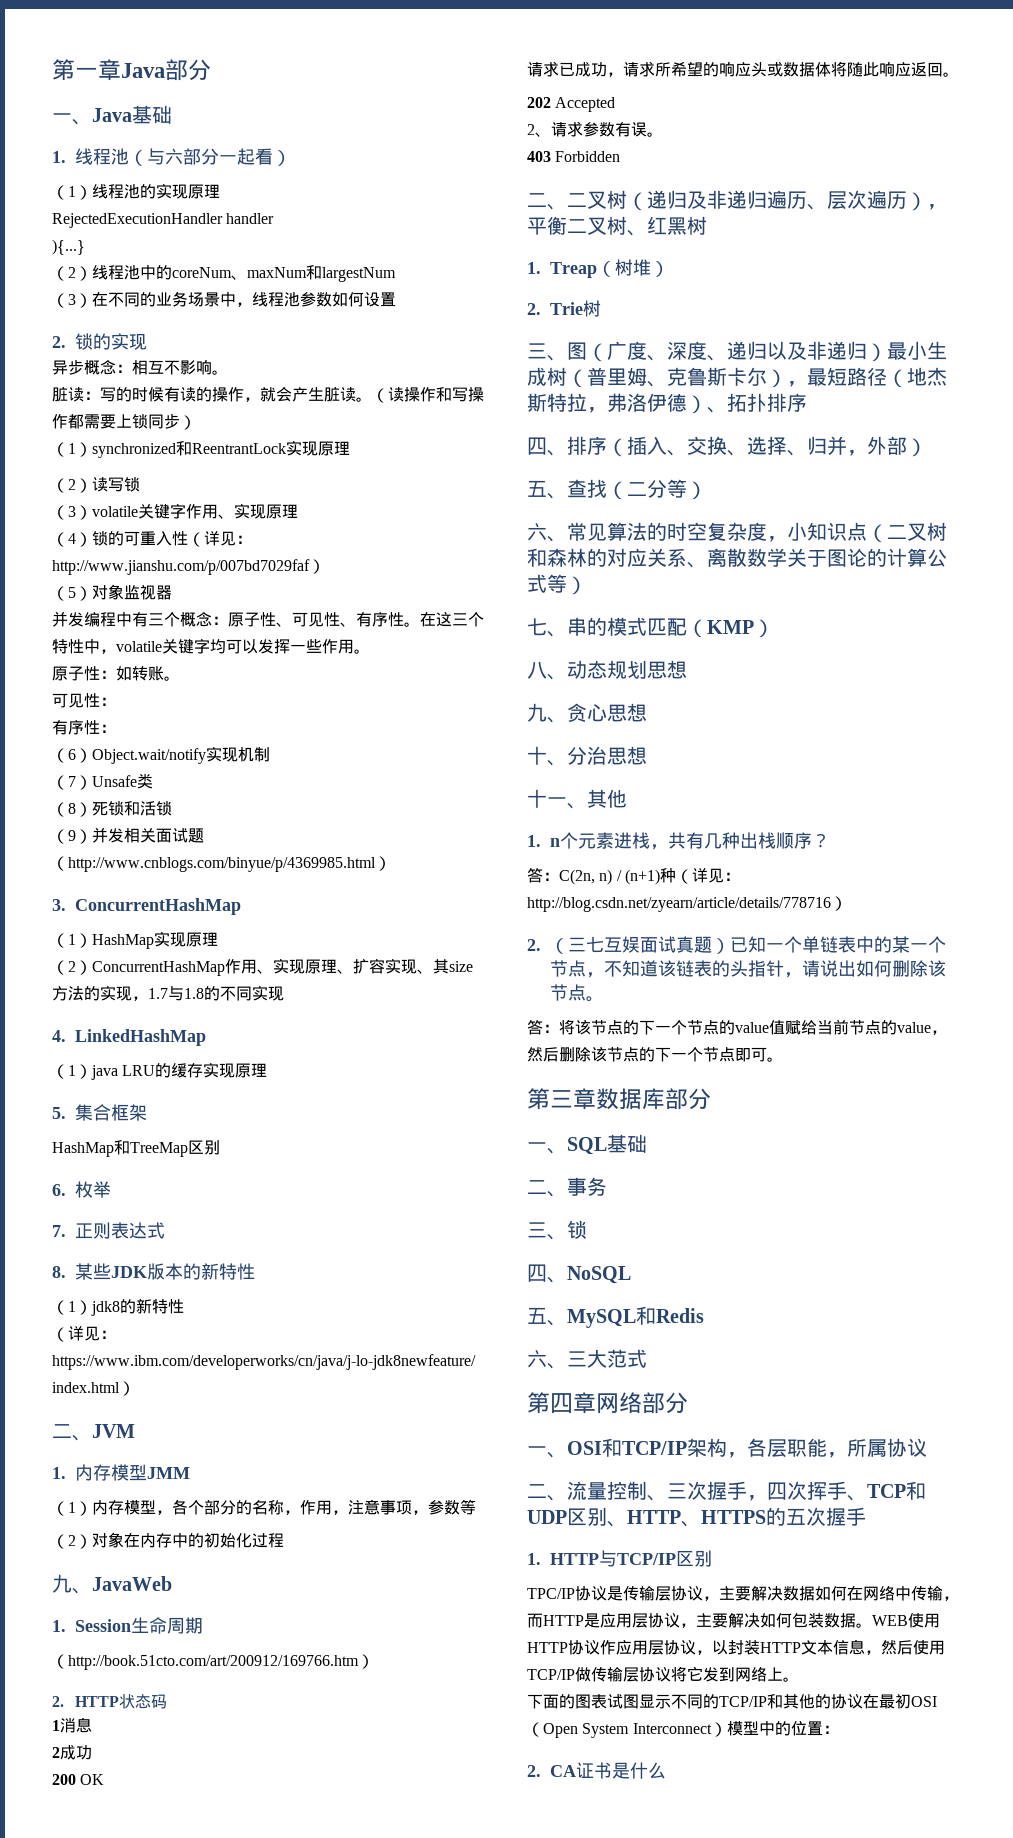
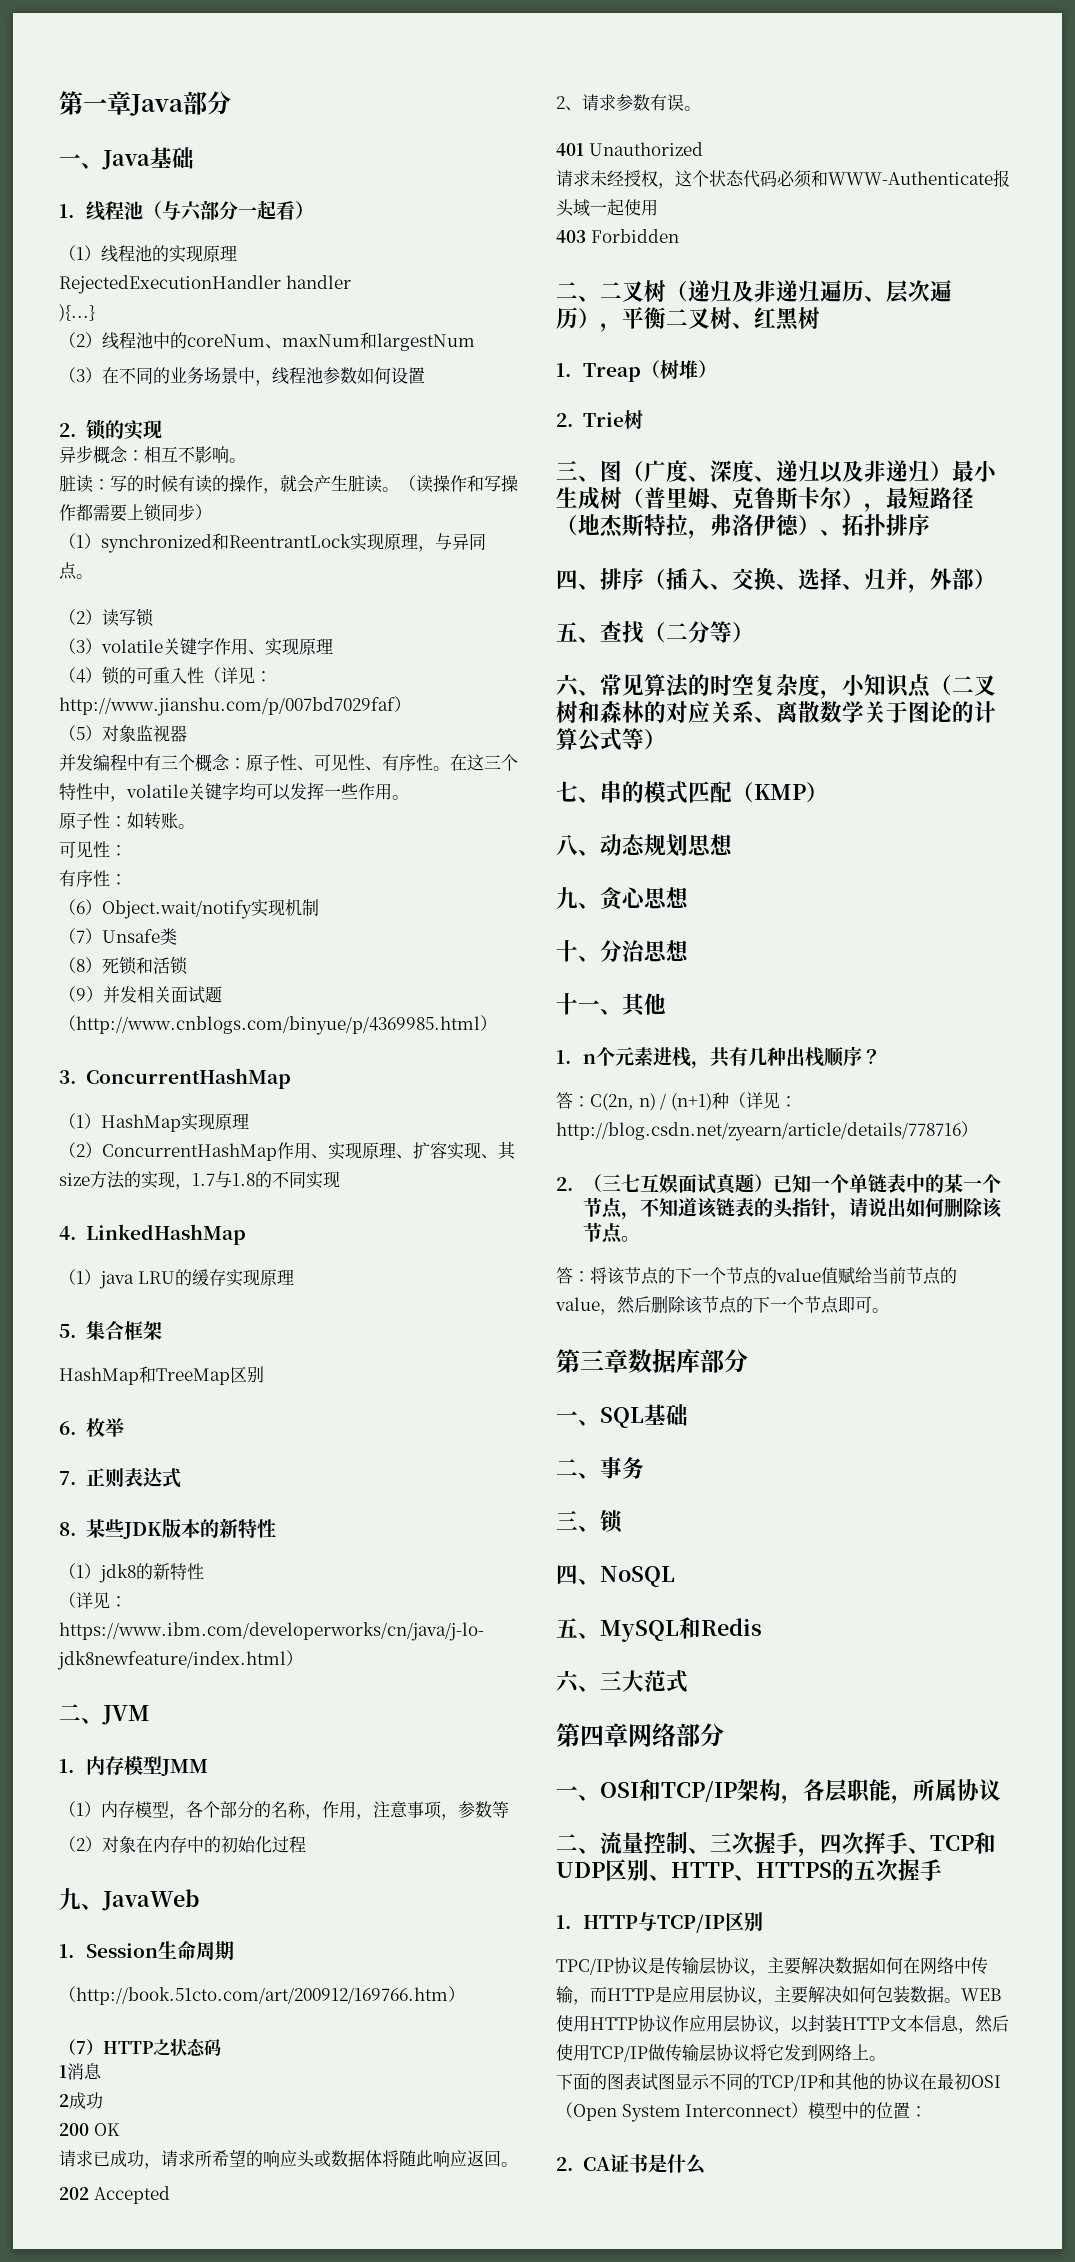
- （1）synchronized和ReentrantLock实现原理
+ （1）synchronized和ReentrantLock实现原理，与异同点。
- 2. HTTP状态码
+ （7）HTTP之状态码
+ 401 Unauthorized
+ 请求未经授权，这个状态代码必须和WWW-Authenticate报头域一起使用

